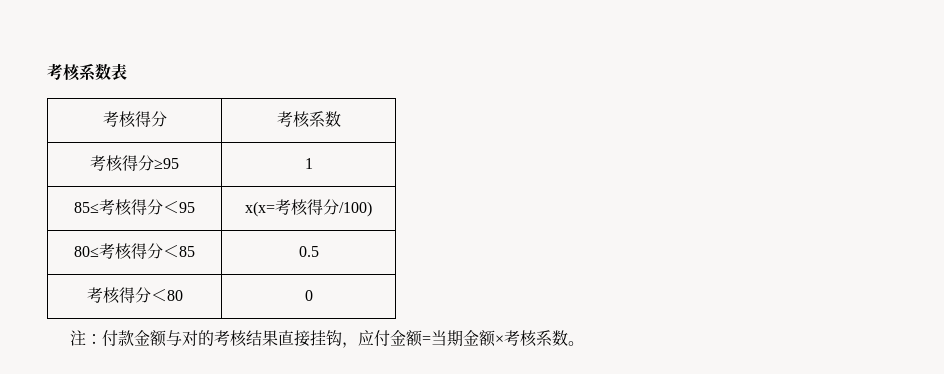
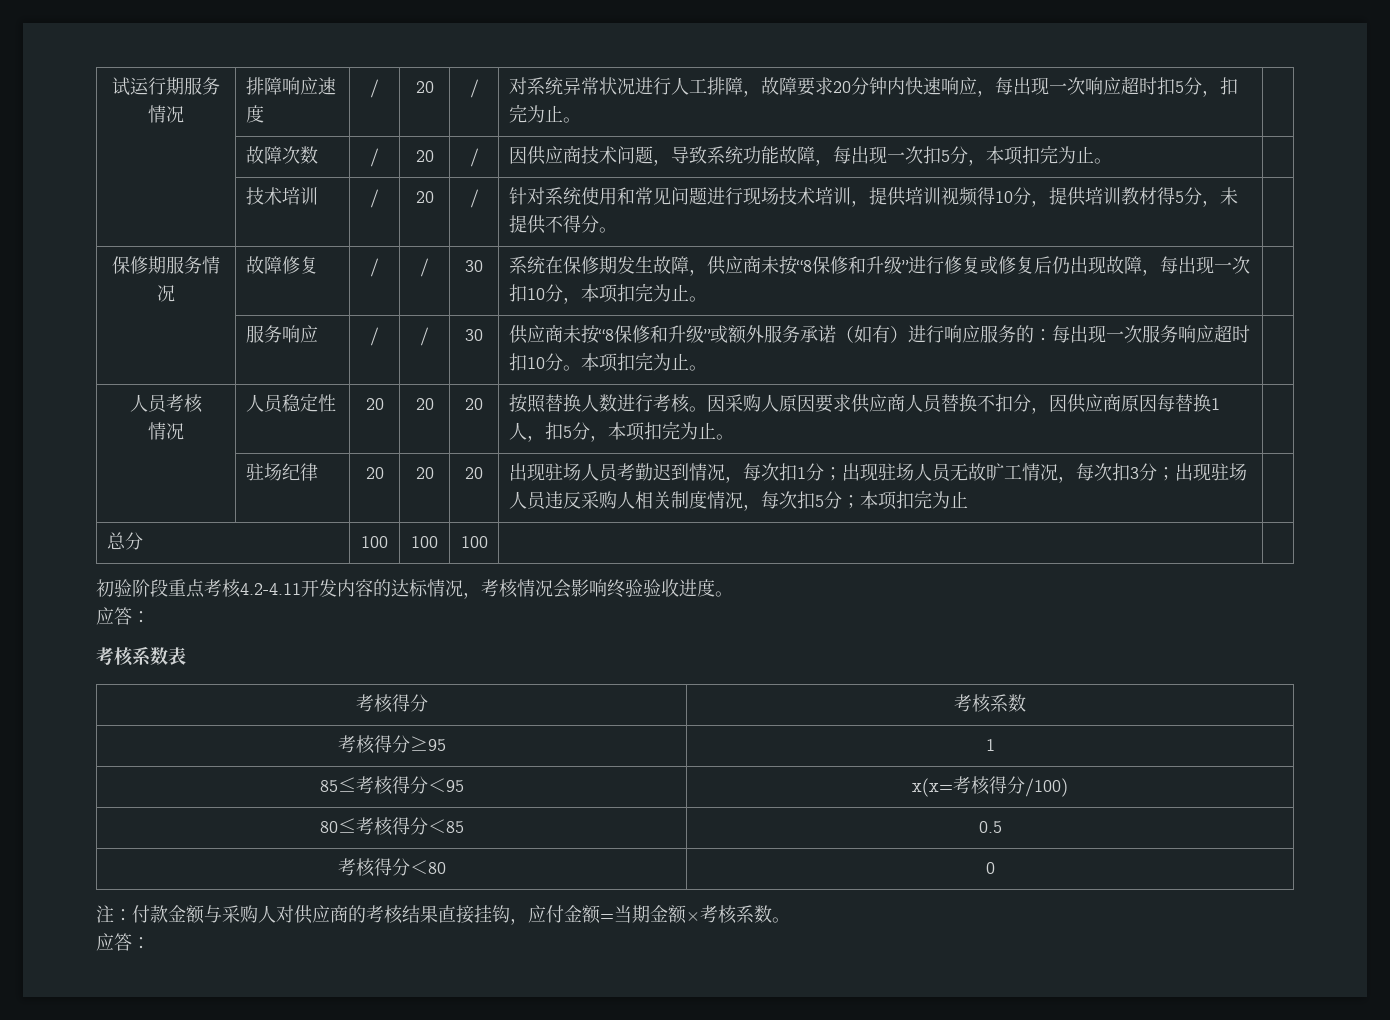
+ 试运行期服务情况 | 排障响应速度 | / | 20 | / | 对系统异常状况进行人工排障，故障要求20分钟内快速响应，每出现一次响应超时扣5分，扣完为止。 |
+ | 故障次数 | / | 20 | / | 因供应商技术问题，导致系统功能故障，每出现一次扣5分，本项扣完为止。 |
+ | 技术培训 | / | 20 | / | 针对系统使用和常见问题进行现场技术培训，提供培训视频得10分，提供培训教材得5分，未提供不得分。 |
+ 保修期服务情况 | 故障修复 | / | / | 30 | 系统在保修期发生故障，供应商未按“8保修和升级”进行修复或修复后仍出现故障，每出现一次扣10分，本项扣完为止。 |
+ | 服务响应 | / | / | 30 | 供应商未按“8保修和升级”或额外服务承诺（如有）进行响应服务的：每出现一次服务响应超时扣10分。本项扣完为止。 |
+ 人员考核
+ 情况 | 人员稳定性 | 20 | 20 | 20 | 按照替换人数进行考核。因采购人原因要求供应商人员替换不扣分，因供应商原因每替换1人，扣5分，本项扣完为止。 |
+ | 驻场纪律 | 20 | 20 | 20 | 出现驻场人员考勤迟到情况，每次扣1分；出现驻场人员无故旷工情况，每次扣3分；出现驻场人员违反采购人相关制度情况，每次扣5分；本项扣完为止 |
+ 总分 | 100 | 100 | 100 | |
+ 初验阶段重点考核4.2-4.11开发内容的达标情况，考核情况会影响终验验收进度。
+ 应答：
- 注：付款金额与对的考核结果直接挂钩，应付金额=当期金额×考核系数。
+ 注：付款金额与采购人对供应商的考核结果直接挂钩，应付金额=当期金额×考核系数。
+ 应答：

